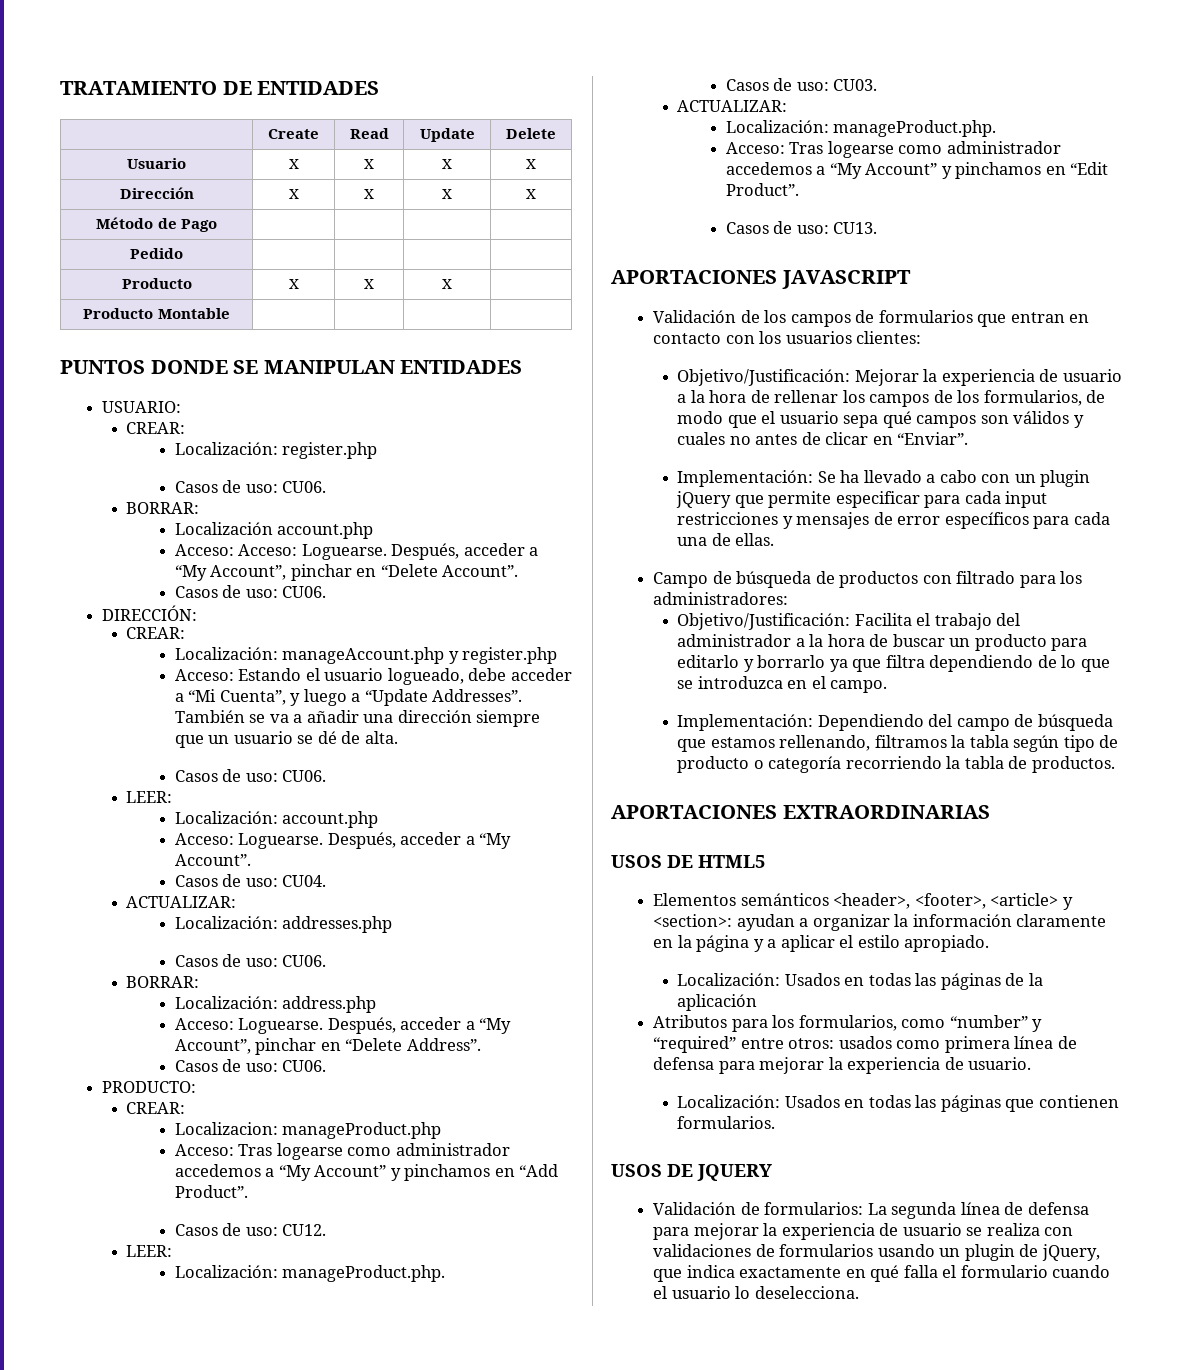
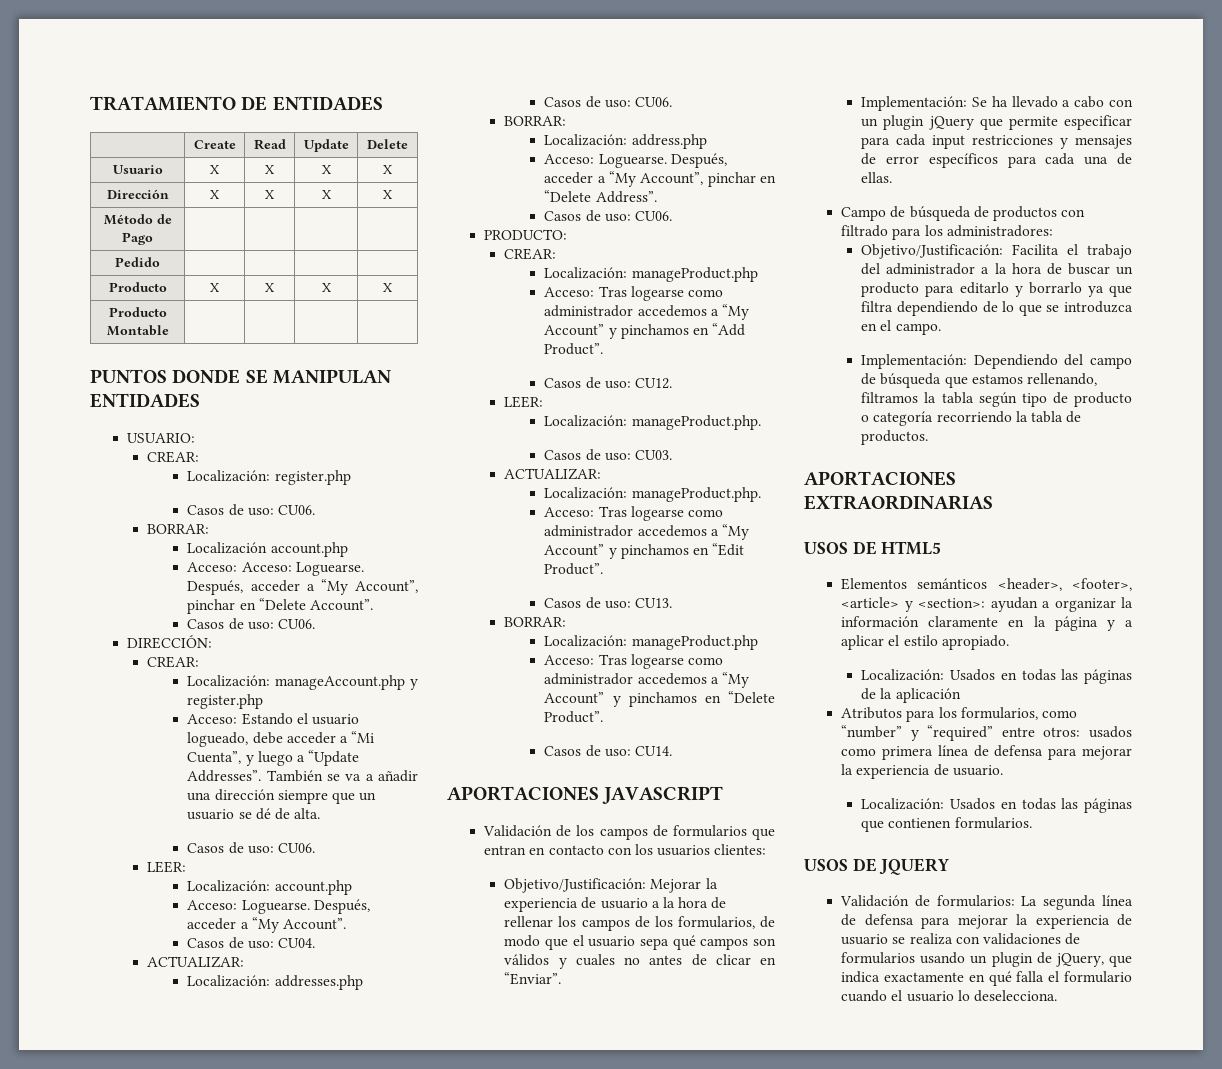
- Producto | X | X | X |
+ Producto | X | X | X | X
  PRODUCTO:
  CREAR:
- Localizacion: manageProduct.php
+ Localización: manageProduct.php
  Casos de uso: CU13.
+ BORRAR:
+ Localización: manageProduct.php
+ Acceso: Tras logearse como administrador accedemos a “My Account” y pinchamos en “Delete Product”.
+ Casos de uso: CU14.

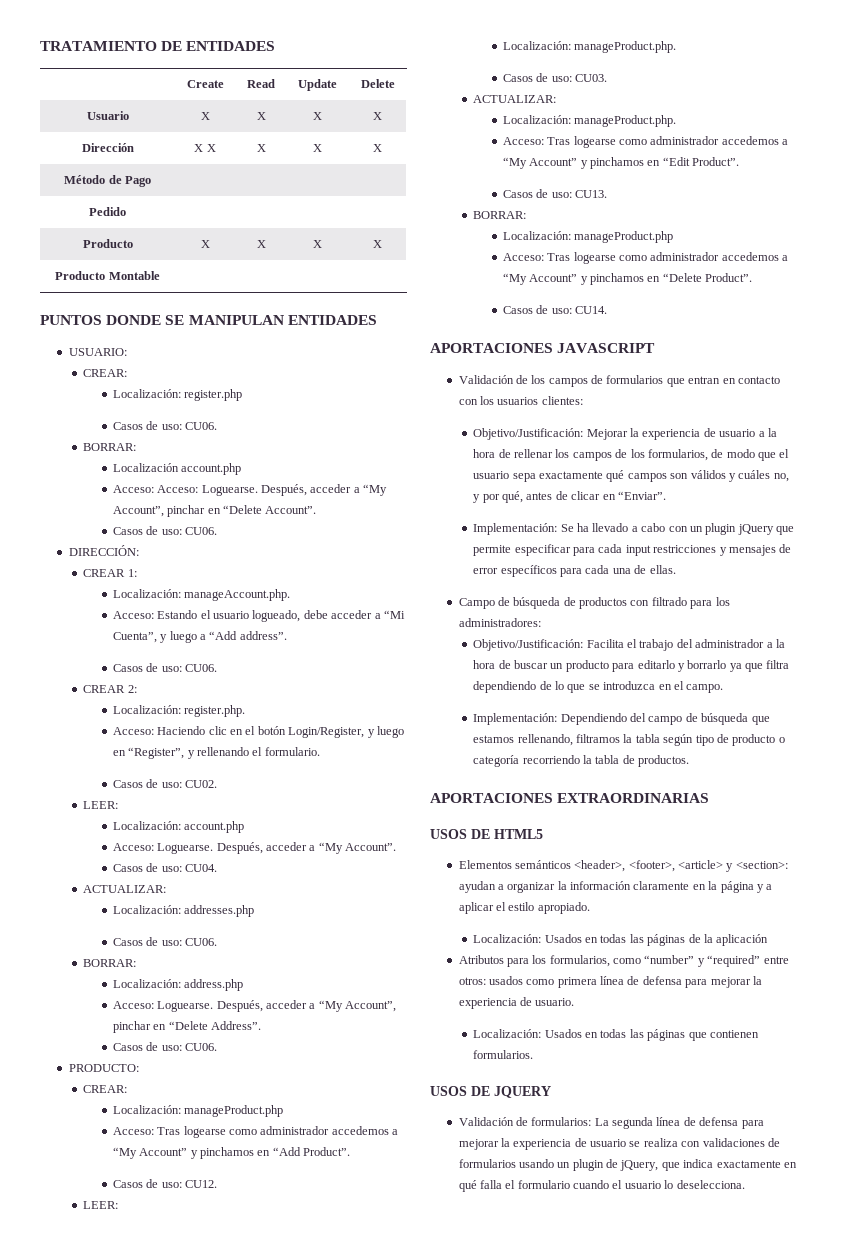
- Dirección | X | X | X | X
+ Dirección | X X | X | X | X
  DIRECCIÓN:
- CREAR:
- Localización: manageAccount.php y register.php
+ CREAR 1:
+ Localización: manageAccount.php.
- Acceso: Estando el usuario logueado, debe acceder a “Mi Cuenta”, y luego a “Update Addresses”. También se va a añadir una dirección siempre que un usuario se dé de alta.
+ Acceso: Estando el usuario logueado, debe acceder a “Mi Cuenta”, y luego a “Add address”.
  Casos de uso: CU06.
+ CREAR 2:
+ Localización: register.php.
+ Acceso: Haciendo clic en el botón Login/Register, y luego en “Register”, y rellenando el formulario.
+ Casos de uso: CU02.
- Objetivo/Justificación: Mejorar la experiencia de usuario a la hora de rellenar los campos de los formularios, de modo que el usuario sepa qué campos son válidos y cuales no antes de clicar en “Enviar”.
+ Objetivo/Justificación: Mejorar la experiencia de usuario a la hora de rellenar los campos de los formularios, de modo que el usuario sepa exactamente qué campos son válidos y cuáles no, y por qué, antes de clicar en “Enviar”.

